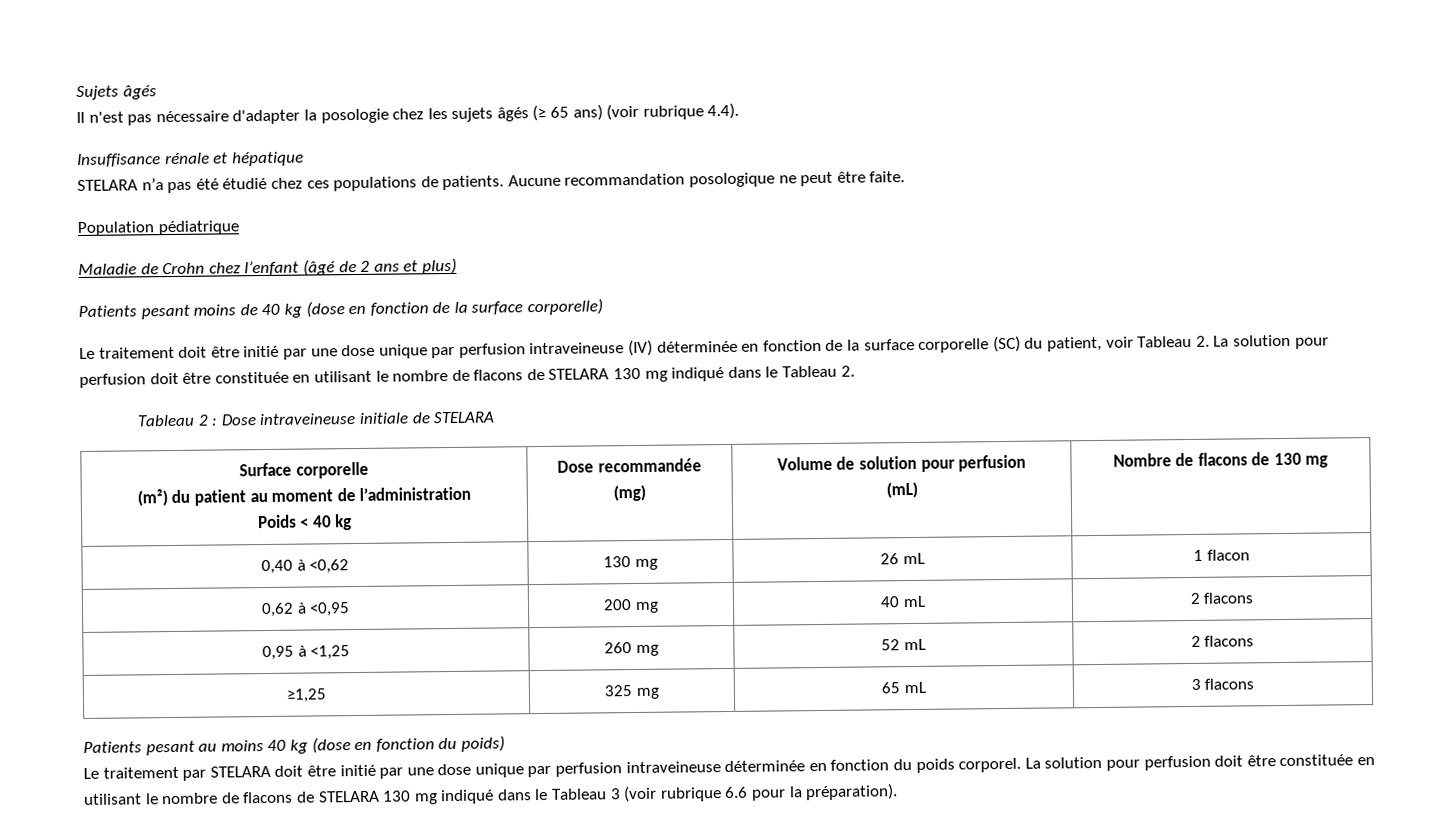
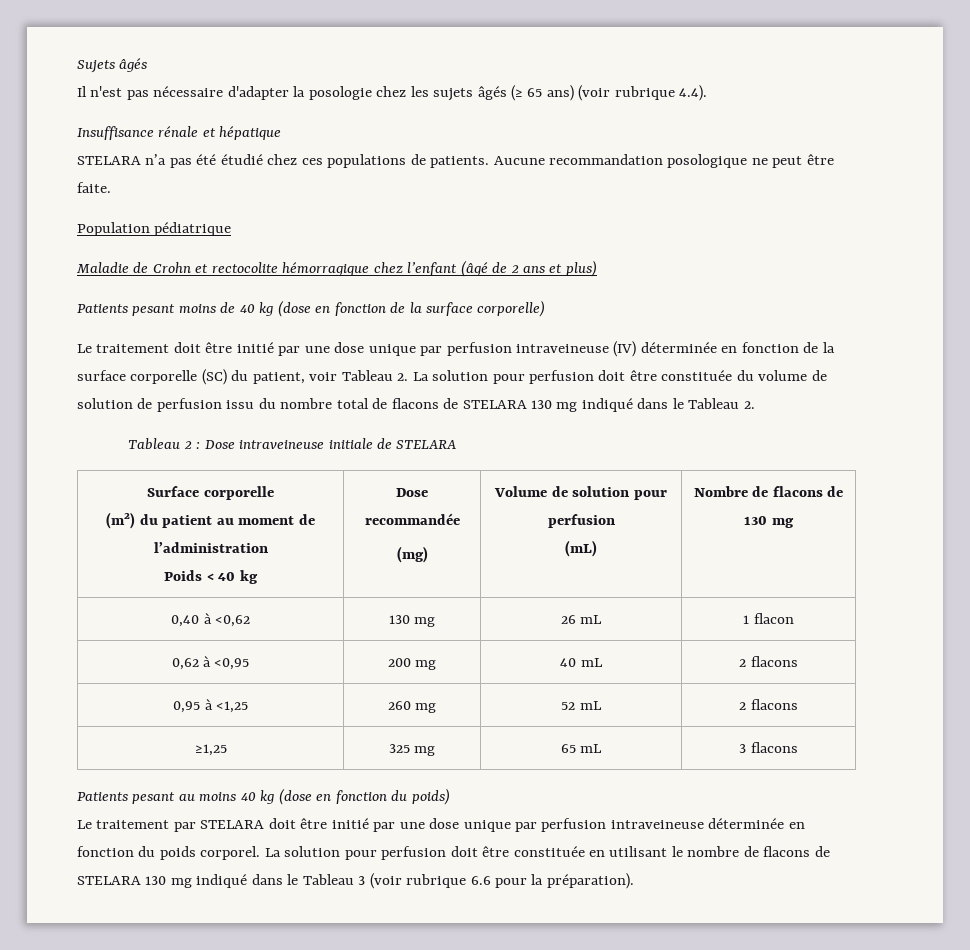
- Maladie de Crohn chez l’enfant (âgé de 2 ans et plus)
+ Maladie de Crohn et rectocolite hémorragique chez l’enfant (âgé de 2 ans et plus)
- Le traitement doit être initié par une dose unique par perfusion intraveineuse (IV) déterminée en fonction de la surface corporelle (SC) du patient, voir Tableau 2. La solution pour perfusion doit être constituée en utilisant le nombre de flacons de STELARA 130 mg indiqué dans le Tableau 2.
+ Le traitement doit être initié par une dose unique par perfusion intraveineuse (IV) déterminée en fonction de la surface corporelle (SC) du patient, voir Tableau 2. La solution pour perfusion doit être constituée du volume de solution de perfusion issu du nombre total de flacons de STELARA 130 mg indiqué dans le Tableau 2.

